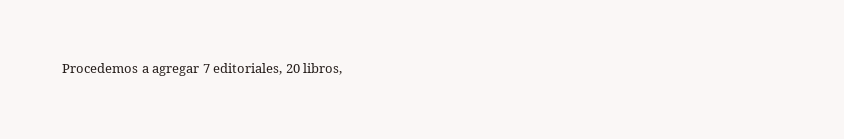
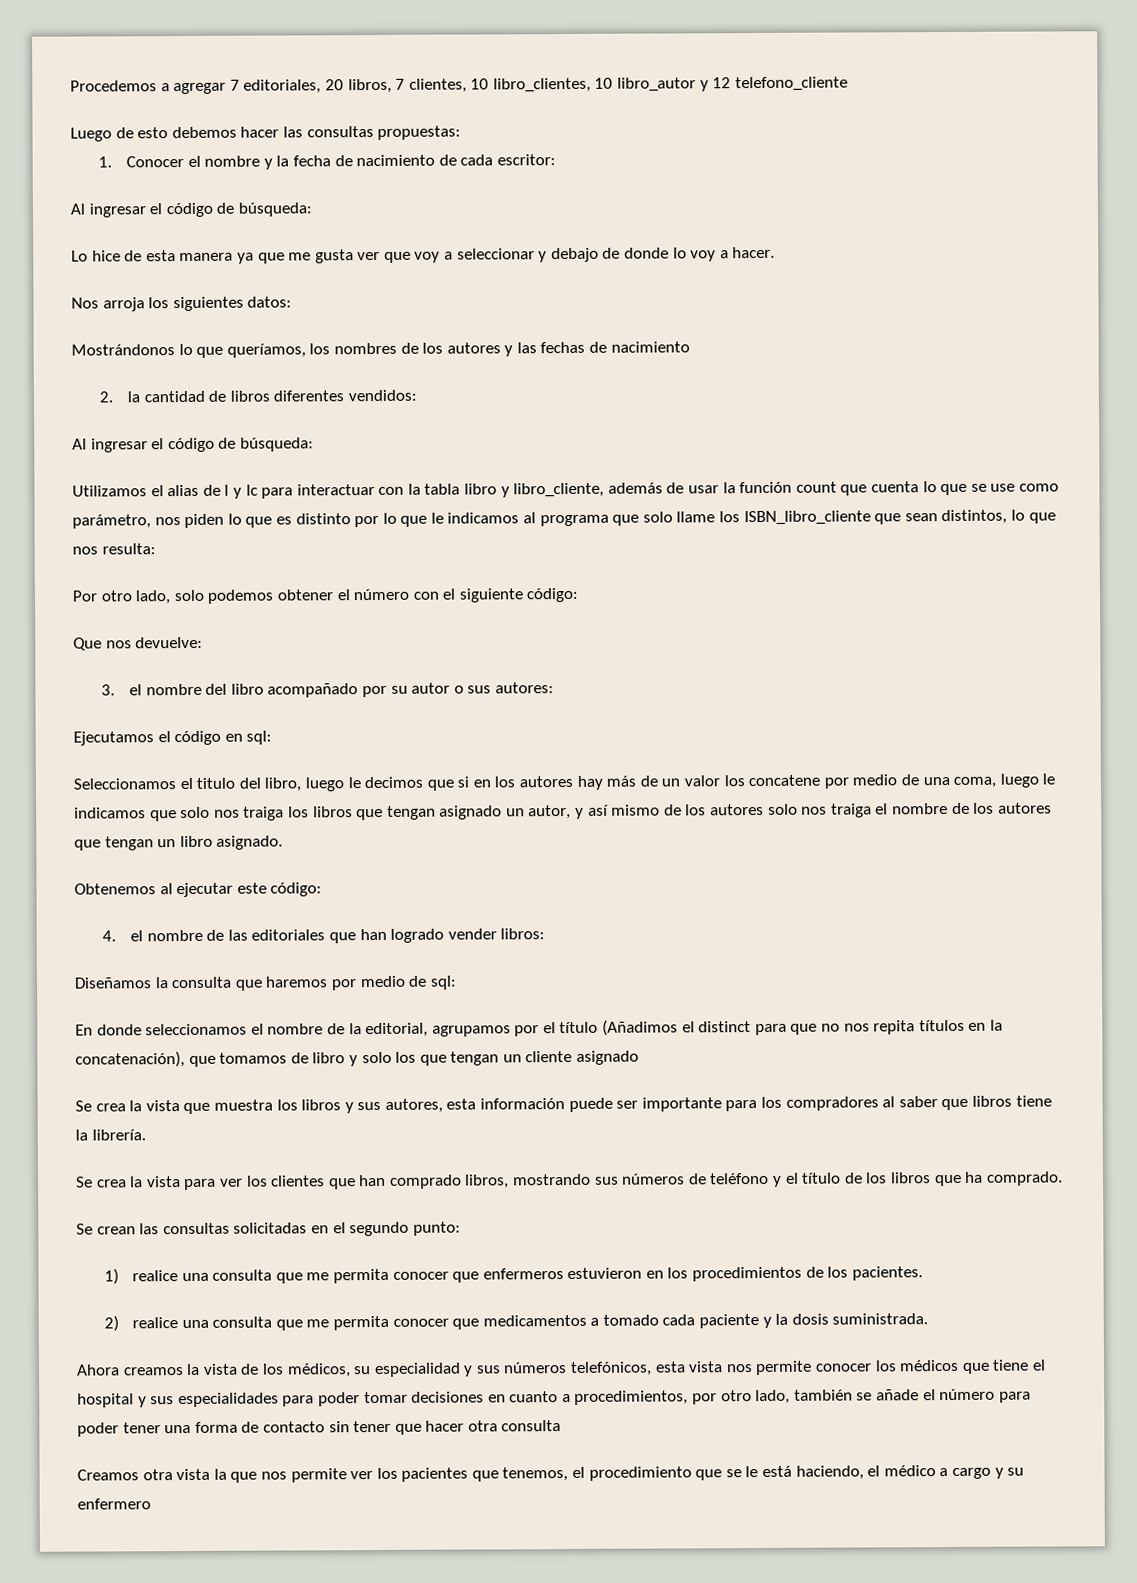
- Procedemos a agregar 7 editoriales, 20 libros,
+ Procedemos a agregar 7 editoriales, 20 libros, 7 clientes, 10 libro_clientes, 10 libro_autor y 12 telefono_cliente
+ Luego de esto debemos hacer las consultas propuestas:
+ 1. Conocer el nombre y la fecha de nacimiento de cada escritor:
+ Al ingresar el código de búsqueda:
+ Lo hice de esta manera ya que me gusta ver que voy a seleccionar y debajo de donde lo voy a hacer.
+ Nos arroja los siguientes datos:
+ Mostrándonos lo que queríamos, los nombres de los autores y las fechas de nacimiento
+ 2. la cantidad de libros diferentes vendidos:
+ Al ingresar el código de búsqueda:
+ Utilizamos el alias de l y lc para interactuar con la tabla libro y libro_cliente, además de usar la función count que cuenta lo que se use como parámetro, nos piden lo que es distinto por lo que le indicamos al programa que solo llame los ISBN_libro_cliente que sean distintos, lo que nos resulta:
+ Por otro lado, solo podemos obtener el número con el siguiente código:
+ Que nos devuelve:
+ 3. el nombre del libro acompañado por su autor o sus autores:
+ Ejecutamos el código en sql:
+ Seleccionamos el titulo del libro, luego le decimos que si en los autores hay más de un valor los concatene por medio de una coma, luego le indicamos que solo nos traiga los libros que tengan asignado un autor, y así mismo de los autores solo nos traiga el nombre de los autores que tengan un libro asignado.
+ Obtenemos al ejecutar este código:
+ 4. el nombre de las editoriales que han logrado vender libros:
+ Diseñamos la consulta que haremos por medio de sql:
+ En donde seleccionamos el nombre de la editorial, agrupamos por el título (Añadimos el distinct para que no nos repita títulos en la concatenación), que tomamos de libro y solo los que tengan un cliente asignado
+ Se crea la vista que muestra los libros y sus autores, esta información puede ser importante para los compradores al saber que libros tiene la librería.
+ Se crea la vista para ver los clientes que han comprado libros, mostrando sus números de teléfono y el título de los libros que ha comprado.
+ Se crean las consultas solicitadas en el segundo punto:
+ 1) realice una consulta que me permita conocer que enfermeros estuvieron en los procedimientos de los pacientes.
+ 2) realice una consulta que me permita conocer que medicamentos a tomado cada paciente y la dosis suministrada.
+ Ahora creamos la vista de los médicos, su especialidad y sus números telefónicos, esta vista nos permite conocer los médicos que tiene el hospital y sus especialidades para poder tomar decisiones en cuanto a procedimientos, por otro lado, también se añade el número para poder tener una forma de contacto sin tener que hacer otra consulta
+ Creamos otra vista la que nos permite ver los pacientes que tenemos, el procedimiento que se le está haciendo, el médico a cargo y su enfermero

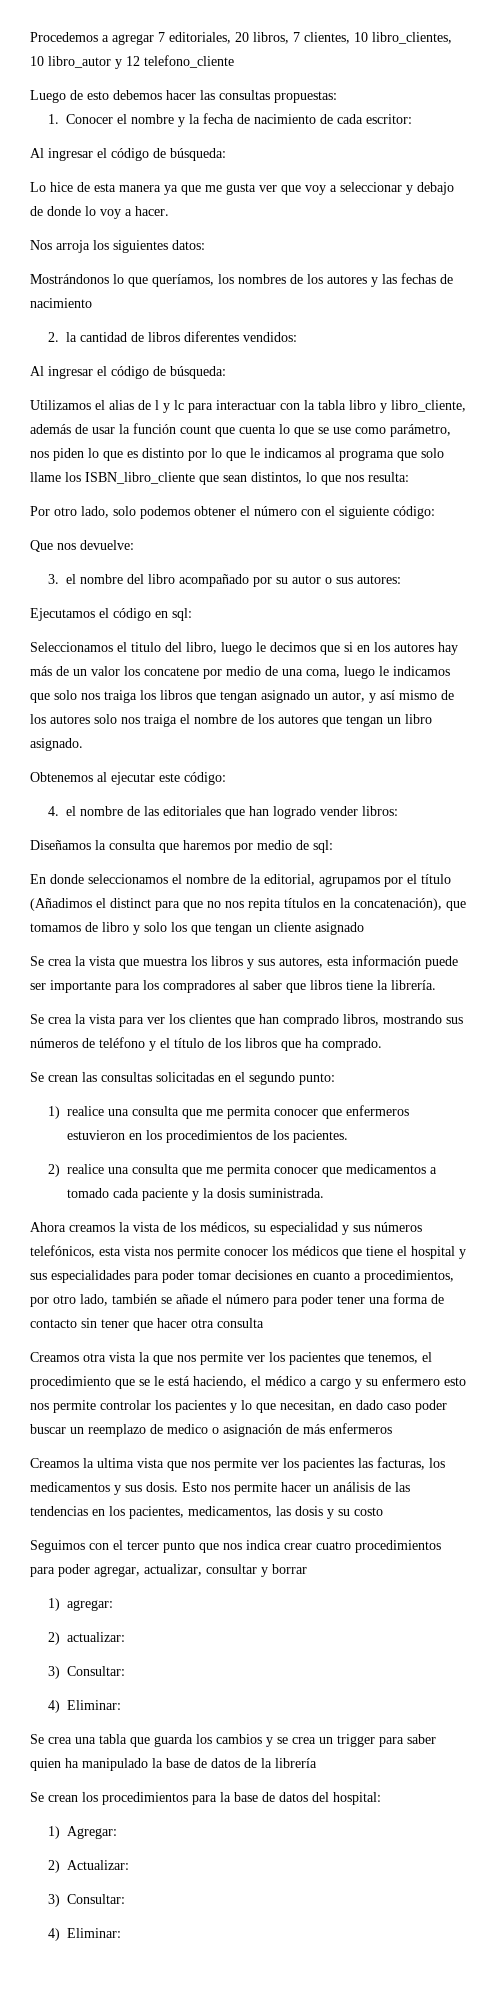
- Creamos otra vista la que nos permite ver los pacientes que tenemos, el procedimiento que se le está haciendo, el médico a cargo y su enfermero
+ Creamos otra vista la que nos permite ver los pacientes que tenemos, el procedimiento que se le está haciendo, el médico a cargo y su enfermero esto nos permite controlar los pacientes y lo que necesitan, en dado caso poder buscar un reemplazo de medico o asignación de más enfermeros
+ Creamos la ultima vista que nos permite ver los pacientes las facturas, los medicamentos y sus dosis. Esto nos permite hacer un análisis de las tendencias en los pacientes, medicamentos, las dosis y su costo
+ Seguimos con el tercer punto que nos indica crear cuatro procedimientos para poder agregar, actualizar, consultar y borrar
+ 1) agregar:
+ 2) actualizar:
+ 3) Consultar:
+ 4) Eliminar:
+ Se crea una tabla que guarda los cambios y se crea un trigger para saber quien ha manipulado la base de datos de la librería
+ Se crean los procedimientos para la base de datos del hospital:
+ 1) Agregar:
+ 2) Actualizar:
+ 3) Consultar:
+ 4) Eliminar:

